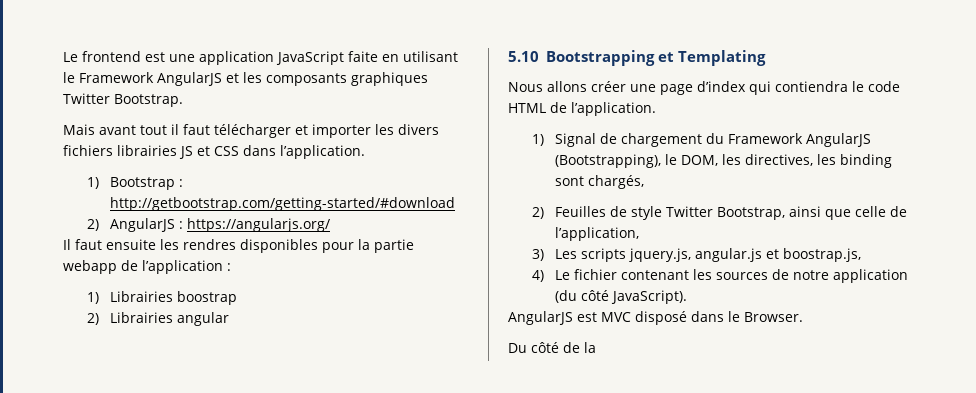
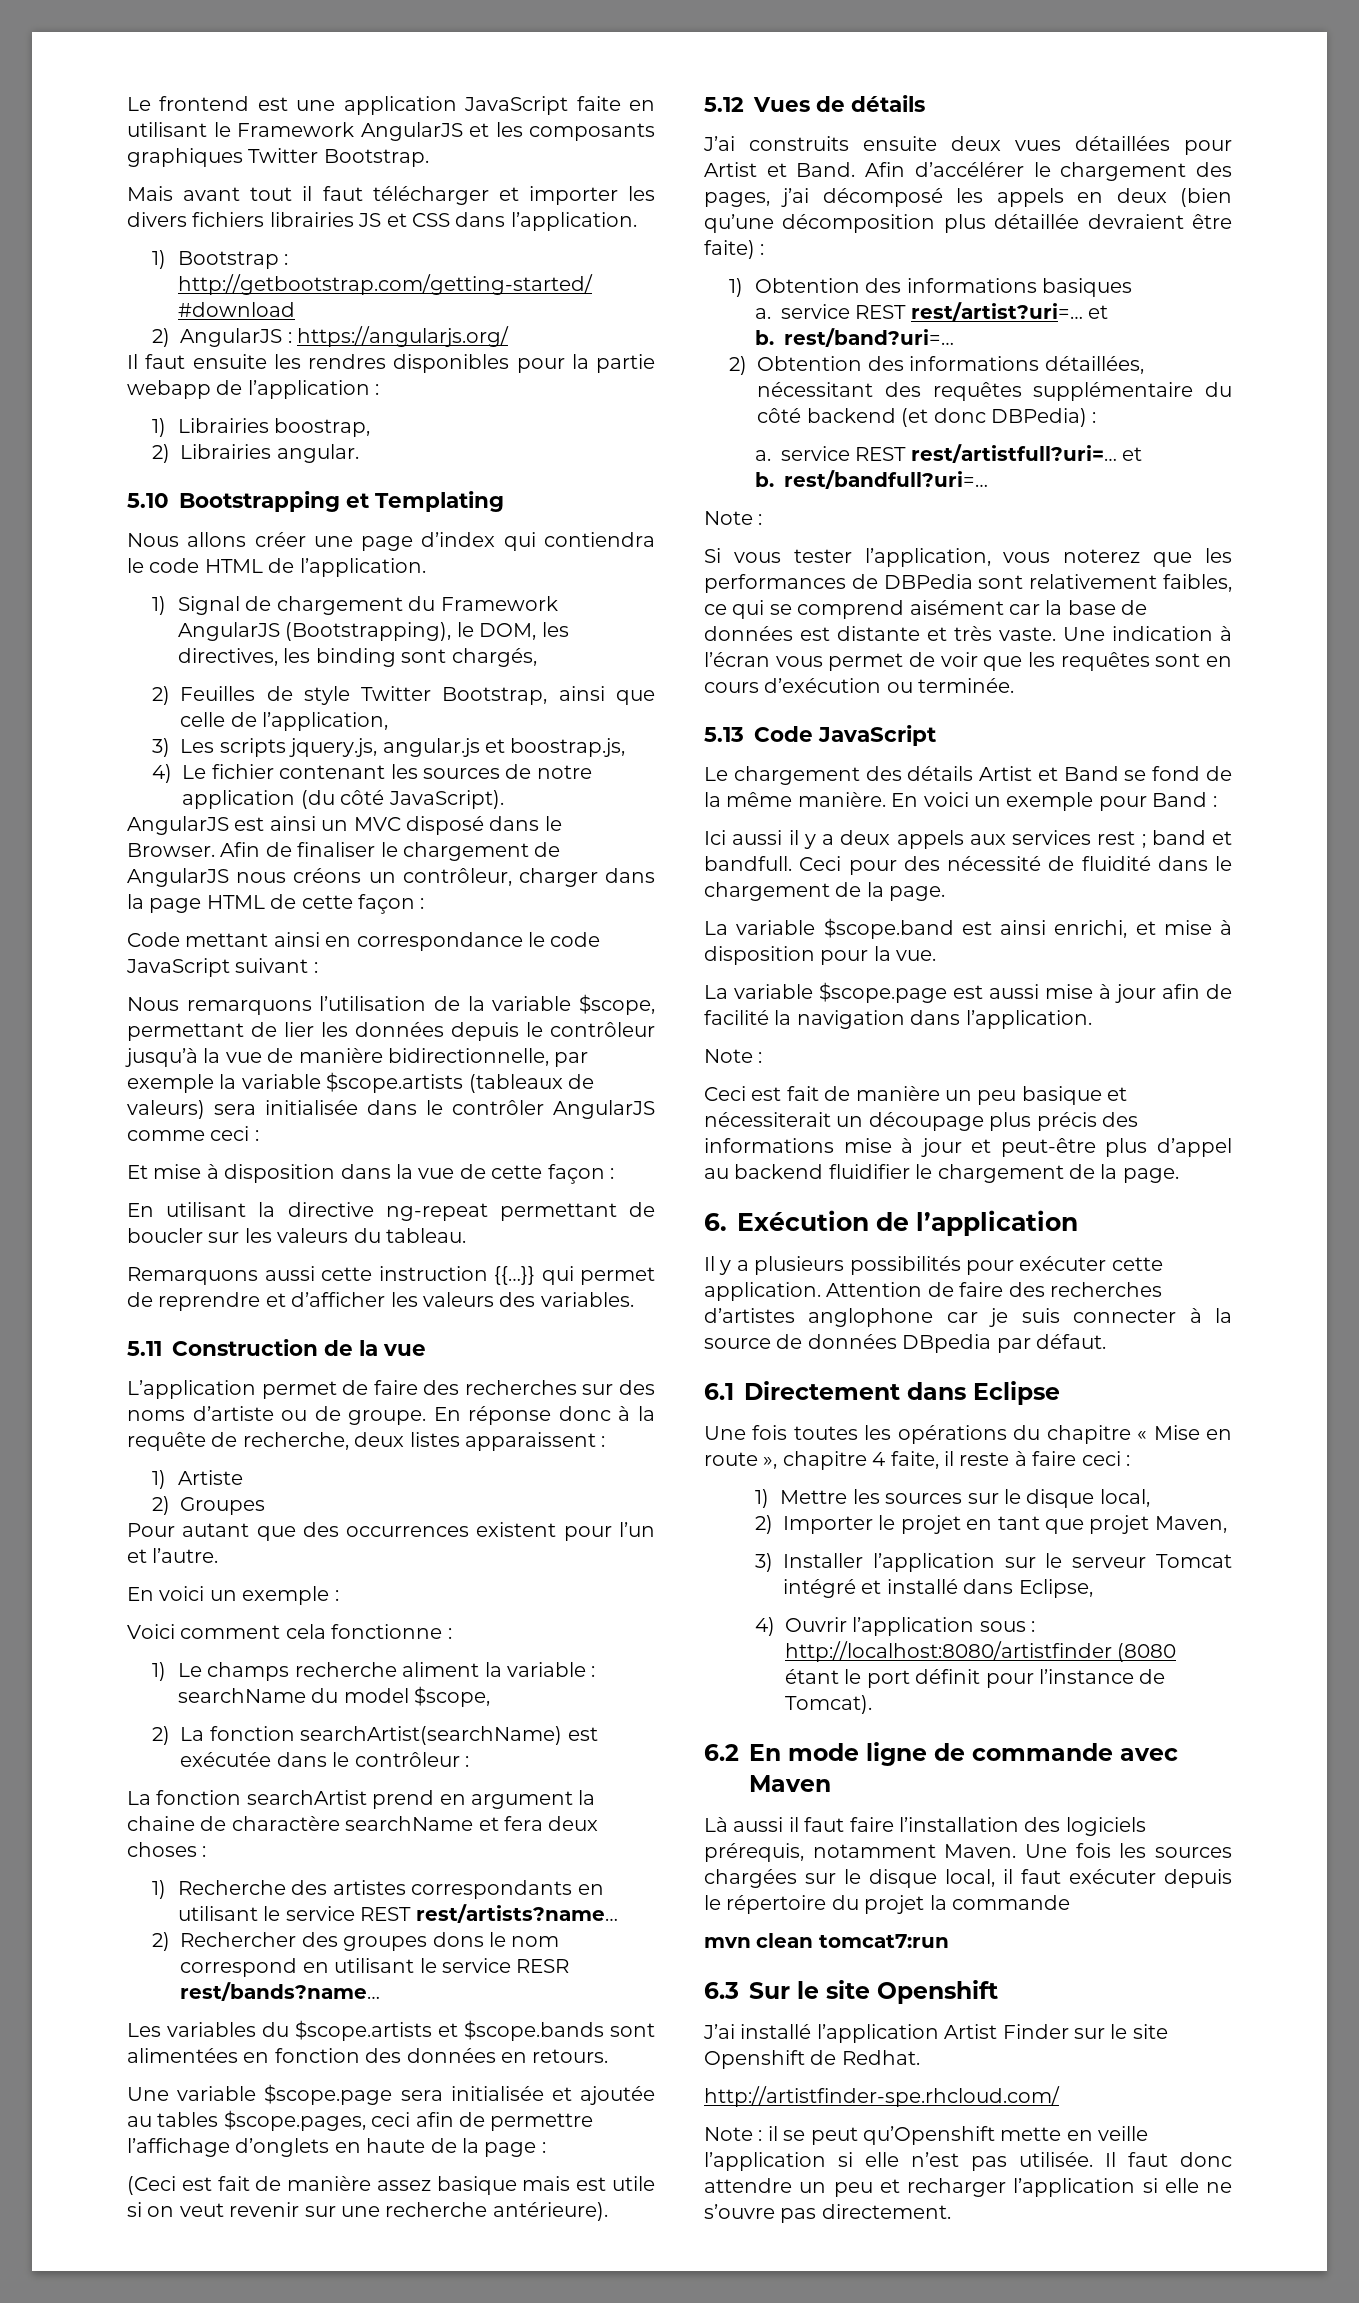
- 1) Librairies boostrap
+ 1) Librairies boostrap,
- 2) Librairies angular
+ 2) Librairies angular.
- AngularJS est MVC disposé dans le Browser.
- Du côté de la
+ AngularJS est ainsi un MVC disposé dans le Browser. Afin de finaliser le chargement de AngularJS nous créons un contrôleur, charger dans la page HTML de cette façon :
+ Code mettant ainsi en correspondance le code JavaScript suivant :
+ Nous remarquons l’utilisation de la variable $scope, permettant de lier les données depuis le contrôleur jusqu’à la vue de manière bidirectionnelle, par exemple la variable $scope.artists (tableaux de valeurs) sera initialisée dans le contrôler AngularJS comme ceci :
+ Et mise à disposition dans la vue de cette façon :
+ En utilisant la directive ng-repeat permettant de boucler sur les valeurs du tableau.
+ Remarquons aussi cette instruction {{…}} qui permet de reprendre et d’afficher les valeurs des variables.
+ 5.11 Construction de la vue
+ L’application permet de faire des recherches sur des noms d’artiste ou de groupe. En réponse donc à la requête de recherche, deux listes apparaissent :
+ 1) Artiste
+ 2) Groupes
+ Pour autant que des occurrences existent pour l’un et l’autre.
+ En voici un exemple :
+ Voici comment cela fonctionne :
+ 1) Le champs recherche aliment la variable : searchName du model $scope,
+ 2) La fonction searchArtist(searchName) est exécutée dans le contrôleur :
+ La fonction searchArtist prend en argument la chaine de charactère searchName et fera deux choses :
+ 1) Recherche des artistes correspondants en utilisant le service REST rest/artists?name…
+ 2) Rechercher des groupes dons le nom correspond en utilisant le service RESR rest/bands?name…
+ Les variables du $scope.artists et $scope.bands sont alimentées en fonction des données en retours.
+ Une variable $scope.page sera initialisée et ajoutée au tables $scope.pages, ceci afin de permettre l’affichage d’onglets en haute de la page :
+ (Ceci est fait de manière assez basique mais est utile si on veut revenir sur une recherche antérieure).
+ 5.12 Vues de détails
+ J’ai construits ensuite deux vues détaillées pour Artist et Band. Afin d’accélérer le chargement des pages, j’ai décomposé les appels en deux (bien qu’une décomposition plus détaillée devraient être faite) :
+ 1) Obtention des informations basiques
+ a. service REST rest/artist?uri=… et
+ b. rest/band?uri=…
+ 2) Obtention des informations détaillées, nécessitant des requêtes supplémentaire du côté backend (et donc DBPedia) :
+ a. service REST rest/artistfull?uri=… et
+ b. rest/bandfull?uri=…
+ Note :
+ Si vous tester l’application, vous noterez que les performances de DBPedia sont relativement faibles, ce qui se comprend aisément car la base de données est distante et très vaste. Une indication à l’écran vous permet de voir que les requêtes sont en cours d’exécution ou terminée.
+ 5.13 Code JavaScript
+ Le chargement des détails Artist et Band se fond de la même manière. En voici un exemple pour Band :
+ Ici aussi il y a deux appels aux services rest ; band et bandfull. Ceci pour des nécessité de fluidité dans le chargement de la page.
+ La variable $scope.band est ainsi enrichi, et mise à disposition pour la vue.
+ La variable $scope.page est aussi mise à jour afin de facilité la navigation dans l’application.
+ Note :
+ Ceci est fait de manière un peu basique et nécessiterait un découpage plus précis des informations mise à jour et peut-être plus d’appel au backend fluidifier le chargement de la page.
+ 6. Exécution de l’application
+ Il y a plusieurs possibilités pour exécuter cette application. Attention de faire des recherches d’artistes anglophone car je suis connecter à la source de données DBpedia par défaut.
+ 6.1 Directement dans Eclipse
+ Une fois toutes les opérations du chapitre « Mise en route », chapitre 4 faite, il reste à faire ceci :
+ 1) Mettre les sources sur le disque local,
+ 2) Importer le projet en tant que projet Maven,
+ 3) Installer l’application sur le serveur Tomcat intégré et installé dans Eclipse,
+ 4) Ouvrir l’application sous : http://localhost:8080/artistfinder (8080 étant le port définit pour l’instance de Tomcat).
+ 6.2 En mode ligne de commande avec Maven
+ Là aussi il faut faire l’installation des logiciels prérequis, notamment Maven. Une fois les sources chargées sur le disque local, il faut exécuter depuis le répertoire du projet la commande
+ mvn clean tomcat7:run
+ 6.3 Sur le site Openshift
+ J’ai installé l’application Artist Finder sur le site Openshift de Redhat.
+ http://artistfinder-spe.rhcloud.com/
+ Note : il se peut qu’Openshift mette en veille l’application si elle n’est pas utilisée. Il faut donc attendre un peu et recharger l’application si elle ne s’ouvre pas directement.

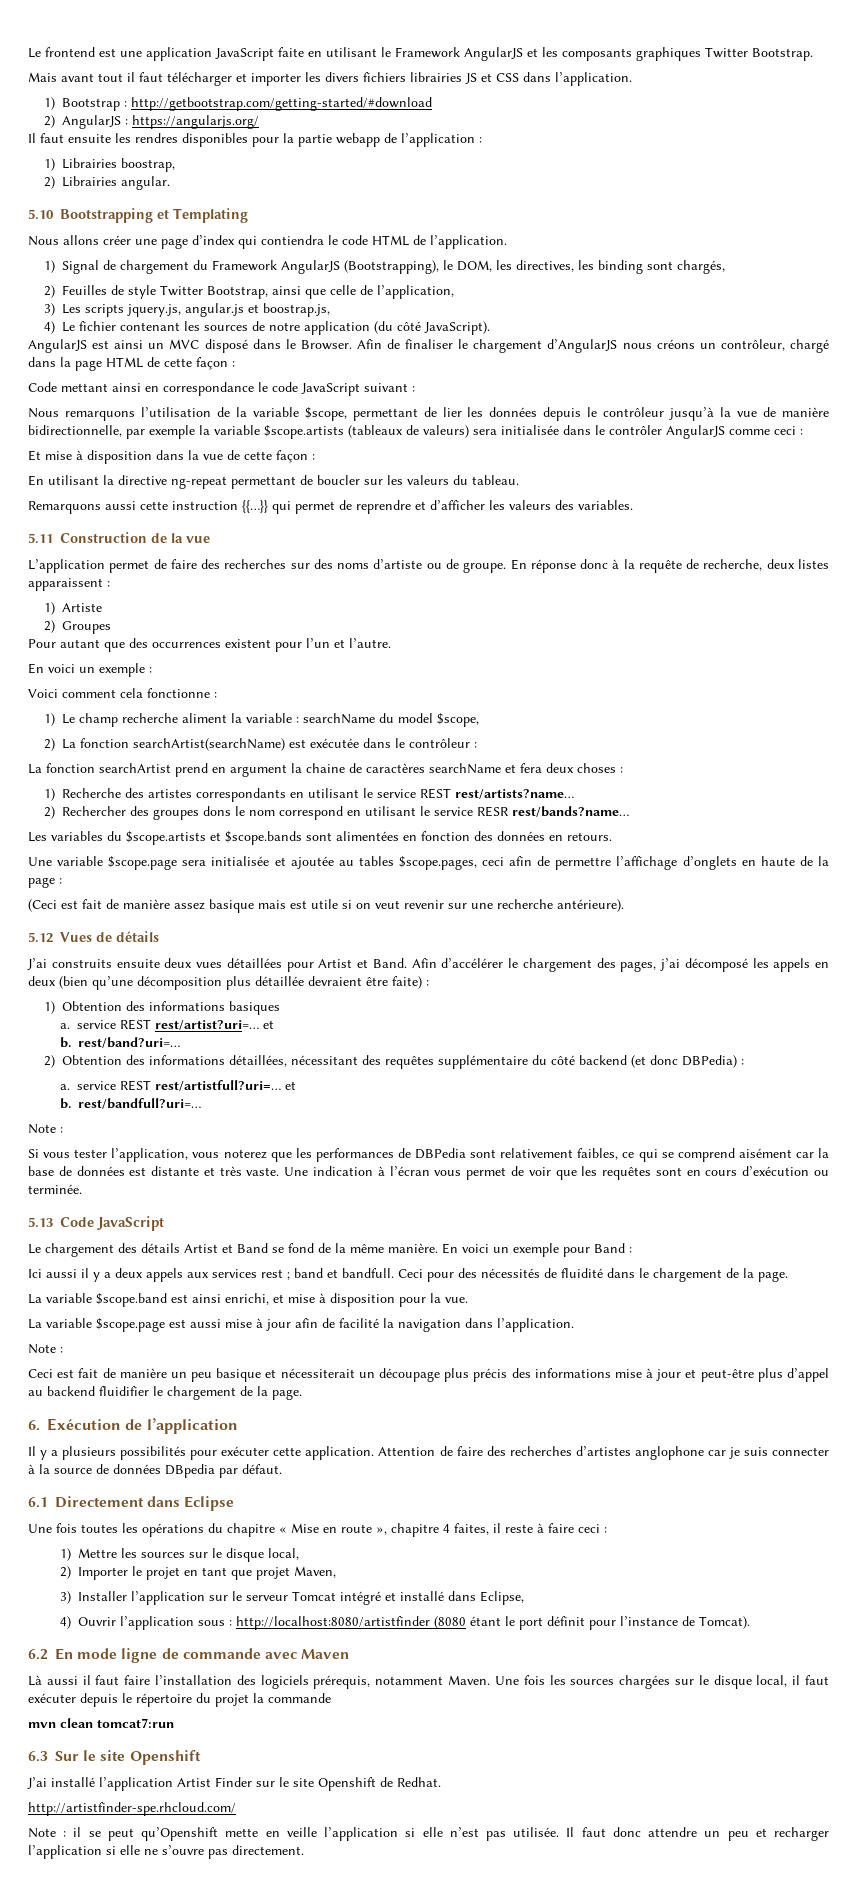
- Afin de finaliser le chargement de AngularJS nous créons un contrôleur, charger dans la page HTML de cette façon :
+ Afin de finaliser le chargement d’AngularJS nous créons un contrôleur, chargé dans la page HTML de cette façon :
- 1) Le champs recherche aliment la variable : searchName du model $scope,
+ 1) Le champ recherche aliment la variable : searchName du model $scope,
- La fonction searchArtist prend en argument la chaine de charactère searchName et fera deux choses :
+ La fonction searchArtist prend en argument la chaine de caractères searchName et fera deux choses :
- Ceci pour des nécessité de fluidité dans le chargement de la page.
+ Ceci pour des nécessités de fluidité dans le chargement de la page.
- Une fois toutes les opérations du chapitre « Mise en route », chapitre 4 faite, il reste à faire ceci :
+ Une fois toutes les opérations du chapitre « Mise en route », chapitre 4 faites, il reste à faire ceci :

